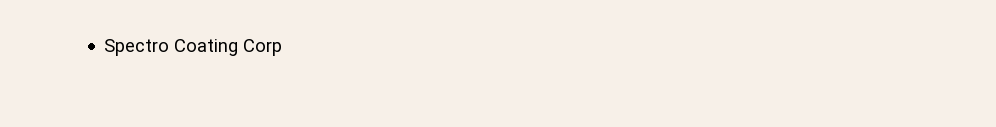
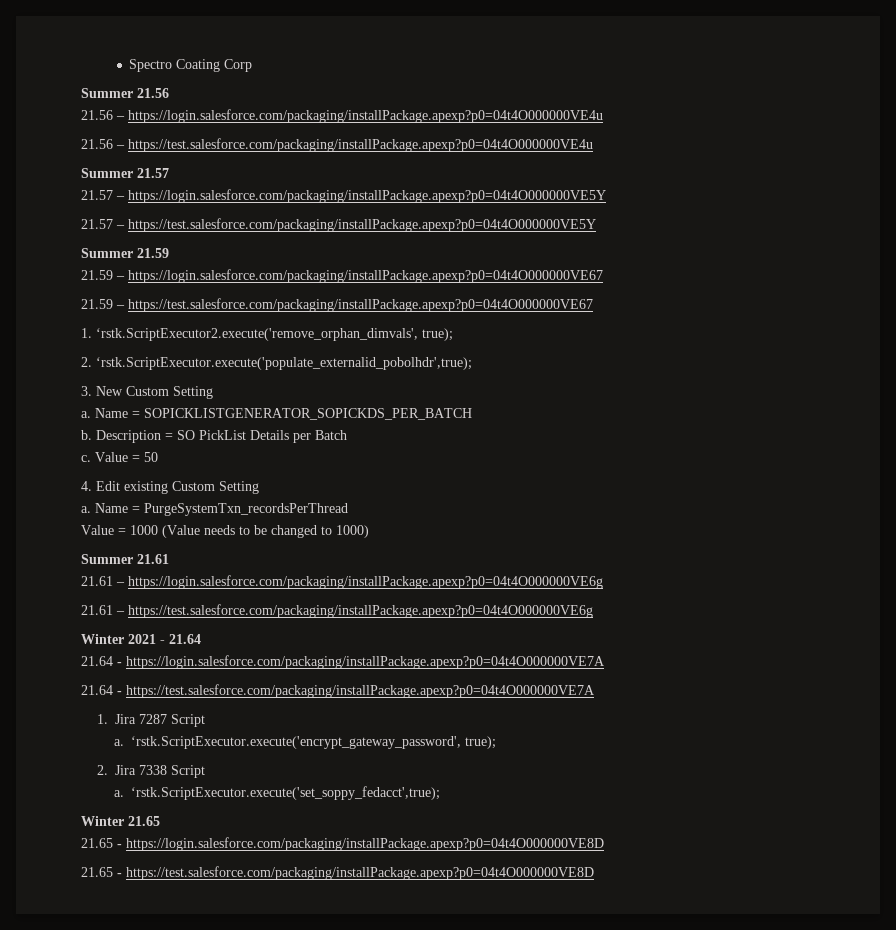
+ Summer 21.56
+ 21.56 – https://login.salesforce.com/packaging/installPackage.apexp?p0=04t4O000000VE4u
+ 21.56 – https://test.salesforce.com/packaging/installPackage.apexp?p0=04t4O000000VE4u
+ Summer 21.57
+ 21.57 – https://login.salesforce.com/packaging/installPackage.apexp?p0=04t4O000000VE5Y
+ 21.57 – https://test.salesforce.com/packaging/installPackage.apexp?p0=04t4O000000VE5Y
+ Summer 21.59
+ 21.59 – https://login.salesforce.com/packaging/installPackage.apexp?p0=04t4O000000VE67
+ 21.59 – https://test.salesforce.com/packaging/installPackage.apexp?p0=04t4O000000VE67
+ 1. ‘rstk.ScriptExecutor2.execute('remove_orphan_dimvals', true);
+ 2. ‘rstk.ScriptExecutor.execute('populate_externalid_pobolhdr',true);
+ 3. New Custom Setting
+ a. Name = SOPICKLISTGENERATOR_SOPICKDS_PER_BATCH
+ b. Description = SO PickList Details per Batch
+ c. Value = 50
+ 4. Edit existing Custom Setting
+ a. Name = PurgeSystemTxn_recordsPerThread
+ Value = 1000 (Value needs to be changed to 1000)
+ Summer 21.61
+ 21.61 – https://login.salesforce.com/packaging/installPackage.apexp?p0=04t4O000000VE6g
+ 21.61 – https://test.salesforce.com/packaging/installPackage.apexp?p0=04t4O000000VE6g
+ Winter 2021 - 21.64
+ 21.64 - https://login.salesforce.com/packaging/installPackage.apexp?p0=04t4O000000VE7A
+ 21.64 - https://test.salesforce.com/packaging/installPackage.apexp?p0=04t4O000000VE7A
+ 1. Jira 7287 Script
+ a. ‘rstk.ScriptExecutor.execute('encrypt_gateway_password', true);
+ 2. Jira 7338 Script
+ a. ‘rstk.ScriptExecutor.execute('set_soppy_fedacct',true);
+ Winter 21.65
+ 21.65 - https://login.salesforce.com/packaging/installPackage.apexp?p0=04t4O000000VE8D
+ 21.65 - https://test.salesforce.com/packaging/installPackage.apexp?p0=04t4O000000VE8D

